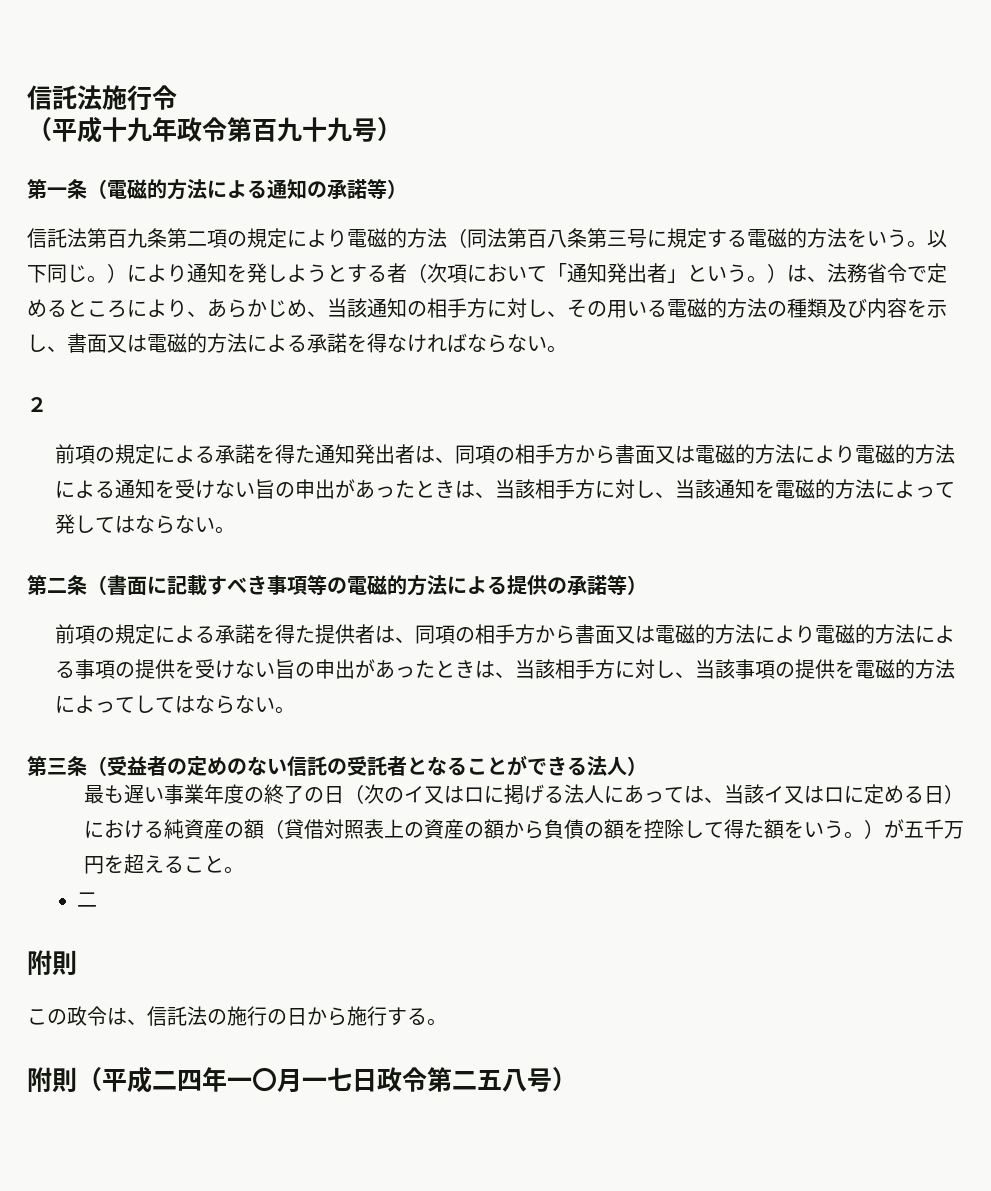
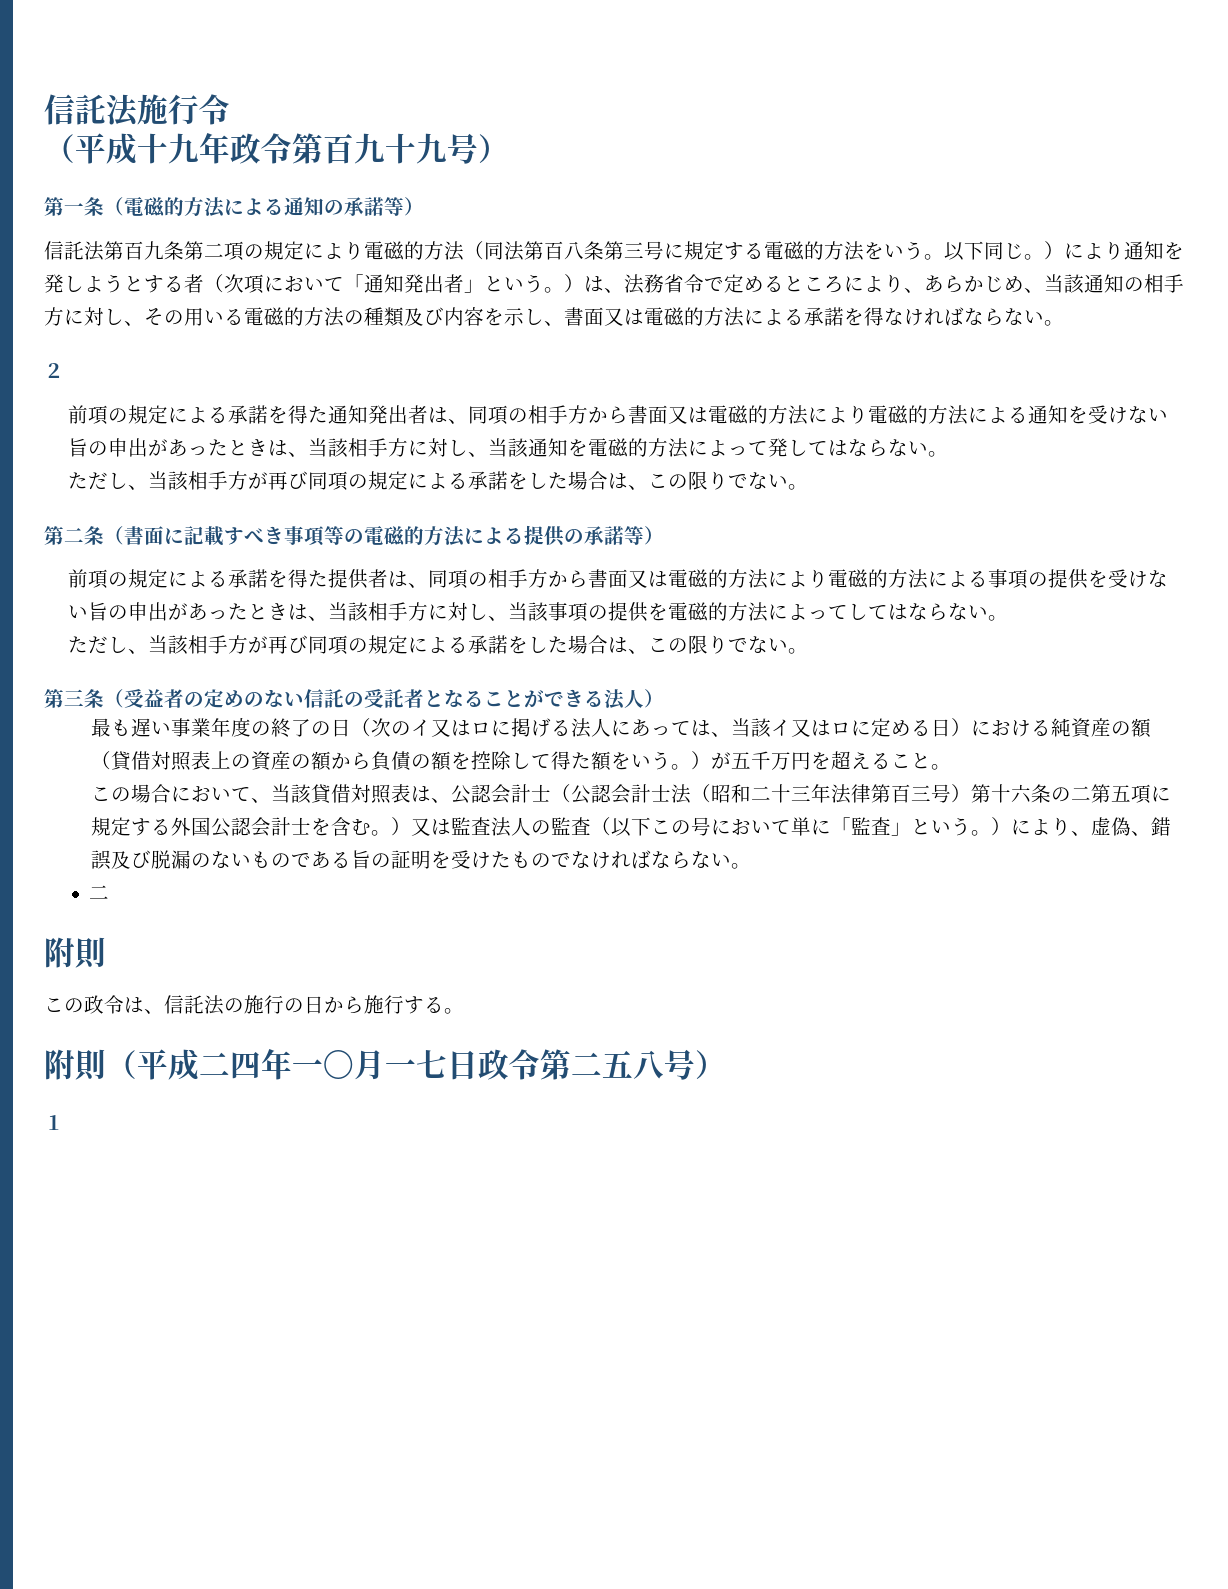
  前項の規定による承諾を得た通知発出者は、同項の相手方から書面又は電磁的方法により電磁的方法による通知を受けない旨の申出があったときは、当該相手方に対し、当該通知を電磁的方法によって発してはならない。
+ ただし、当該相手方が再び同項の規定による承諾をした場合は、この限りでない。
  前項の規定による承諾を得た提供者は、同項の相手方から書面又は電磁的方法により電磁的方法による事項の提供を受けない旨の申出があったときは、当該相手方に対し、当該事項の提供を電磁的方法によってしてはならない。
+ ただし、当該相手方が再び同項の規定による承諾をした場合は、この限りでない。
+ この場合において、当該貸借対照表は、公認会計士（公認会計士法（昭和二十三年法律第百三号）第十六条の二第五項に規定する外国公認会計士を含む。）又は監査法人の監査（以下この号において単に「監査」という。）により、虚偽、錯誤及び脱漏のないものである旨の証明を受けたものでなければならない。
+ １

